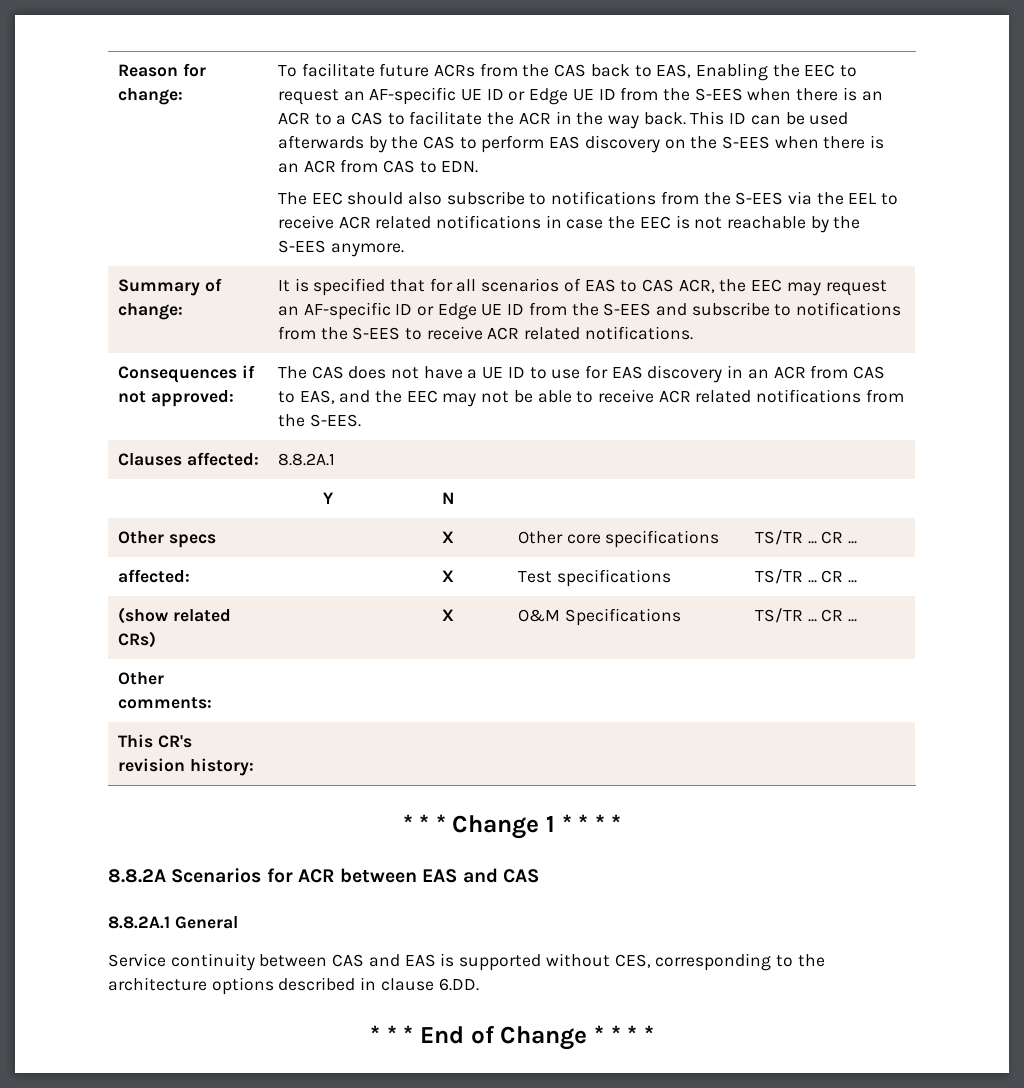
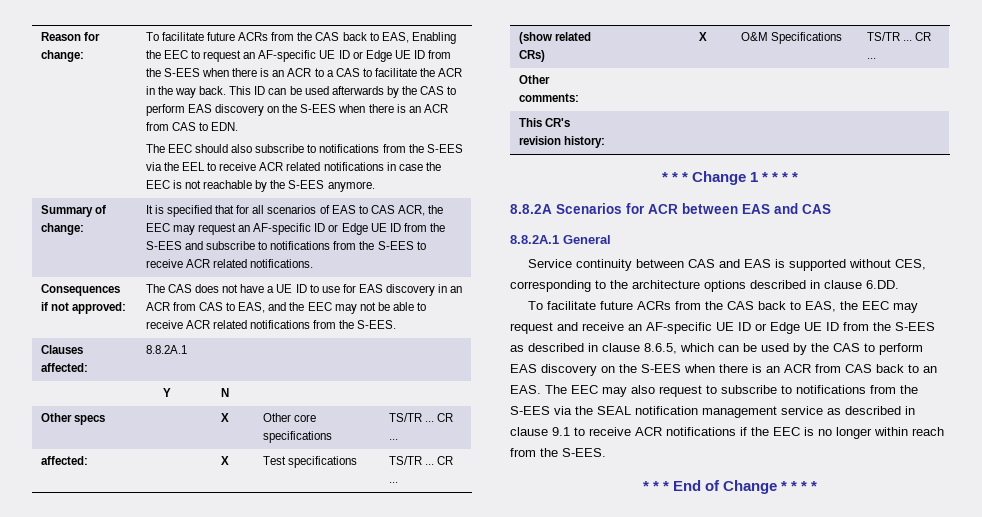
+ To facilitate future ACRs from the CAS back to EAS, the EEC may request and receive an AF-specific UE ID or Edge UE ID from the S-EES as described in clause 8.6.5, which can be used by the CAS to perform EAS discovery on the S-EES when there is an ACR from CAS back to an EAS. The EEC may also request to subscribe to notifications from the S-EES via the SEAL notification management service as described in clause 9.1 to receive ACR notifications if the EEC is no longer within reach from the S-EES.

